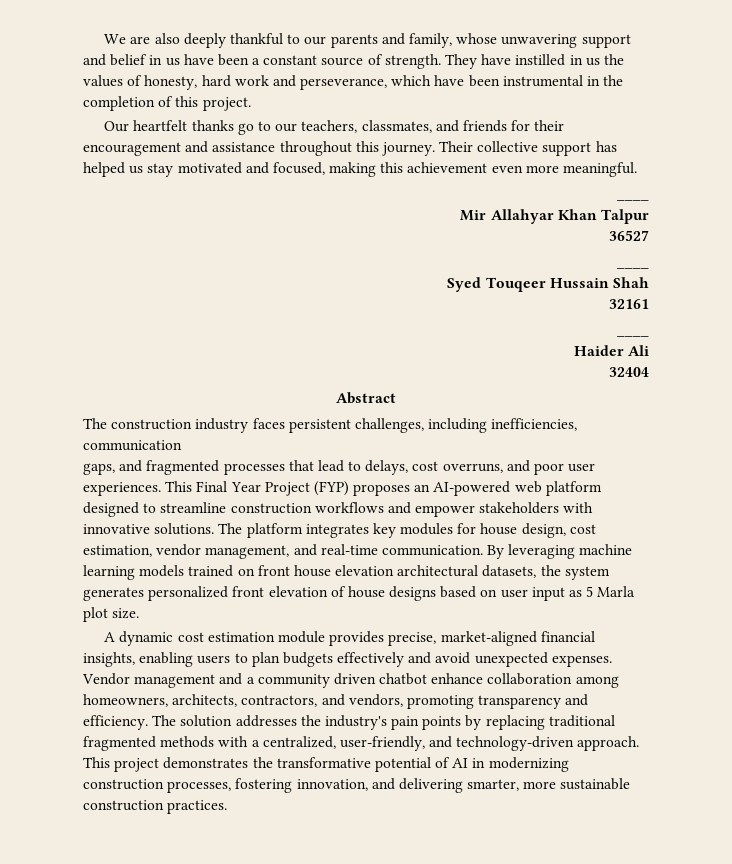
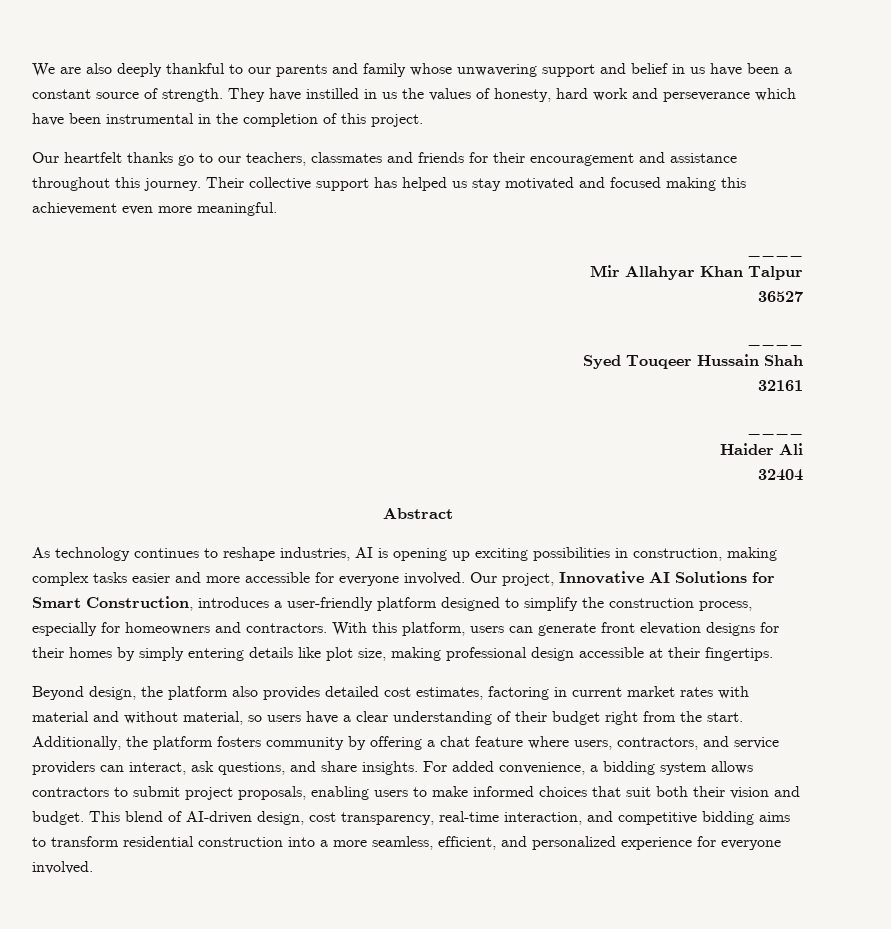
- We are also deeply thankful to our parents and family, whose unwavering support and belief in us have been a constant source of strength.
+ We are also deeply thankful to our parents and family whose unwavering support and belief in us have been a constant source of strength.
- They have instilled in us the values of honesty, hard work and perseverance, which have been instrumental in the completion of this project.
+ They have instilled in us the values of honesty, hard work and perseverance which have been instrumental in the completion of this project.
- Our heartfelt thanks go to our teachers, classmates, and friends for their encouragement and assistance throughout this journey.
+ Our heartfelt thanks go to our teachers, classmates and friends for their encouragement and assistance throughout this journey.
- Their collective support has helped us stay motivated and focused, making this achievement even more meaningful.
+ Their collective support has helped us stay motivated and focused making this achievement even more meaningful.
- The construction industry faces persistent challenges, including inefficiencies, communication
- gaps, and fragmented processes that lead to delays, cost overruns, and poor user experiences. This Final Year Project (FYP) proposes an AI-powered web platform designed to streamline construction workflows and empower stakeholders with innovative solutions. The platform integrates key modules for house design, cost estimation, vendor management, and real-time communication. By leveraging machine learning models trained on front house elevation architectural datasets, the system generates personalized front elevation of house designs based on user input as 5 Marla plot size.
- A dynamic cost estimation module provides precise, market-aligned financial insights, enabling users to plan budgets effectively and avoid unexpected expenses. Vendor management and a community driven chatbot enhance collaboration among homeowners, architects, contractors, and vendors, promoting transparency and efficiency. The solution addresses the industry's pain points by replacing traditional fragmented methods with a centralized, user-friendly, and technology-driven approach. This project demonstrates the transformative potential of AI in modernizing construction processes, fostering innovation, and delivering smarter, more sustainable construction practices.
+ As technology continues to reshape industries, AI is opening up exciting possibilities in construction, making complex tasks easier and more accessible for everyone involved. Our project, Innovative AI Solutions for Smart Construction, introduces a user-friendly platform designed to simplify the construction process, especially for homeowners and contractors. With this platform, users can generate front elevation designs for their homes by simply entering details like plot size, making professional design accessible at their fingertips.
+ Beyond design, the platform also provides detailed cost estimates, factoring in current market rates with material and without material, so users have a clear understanding of their budget right from the start. Additionally, the platform fosters community by offering a chat feature where users, contractors, and service providers can interact, ask questions, and share insights. For added convenience, a bidding system allows contractors to submit project proposals, enabling users to make informed choices that suit both their vision and budget. This blend of AI-driven design, cost transparency, real-time interaction, and competitive bidding aims to transform residential construction into a more seamless, efficient, and personalized experience for everyone involved.

